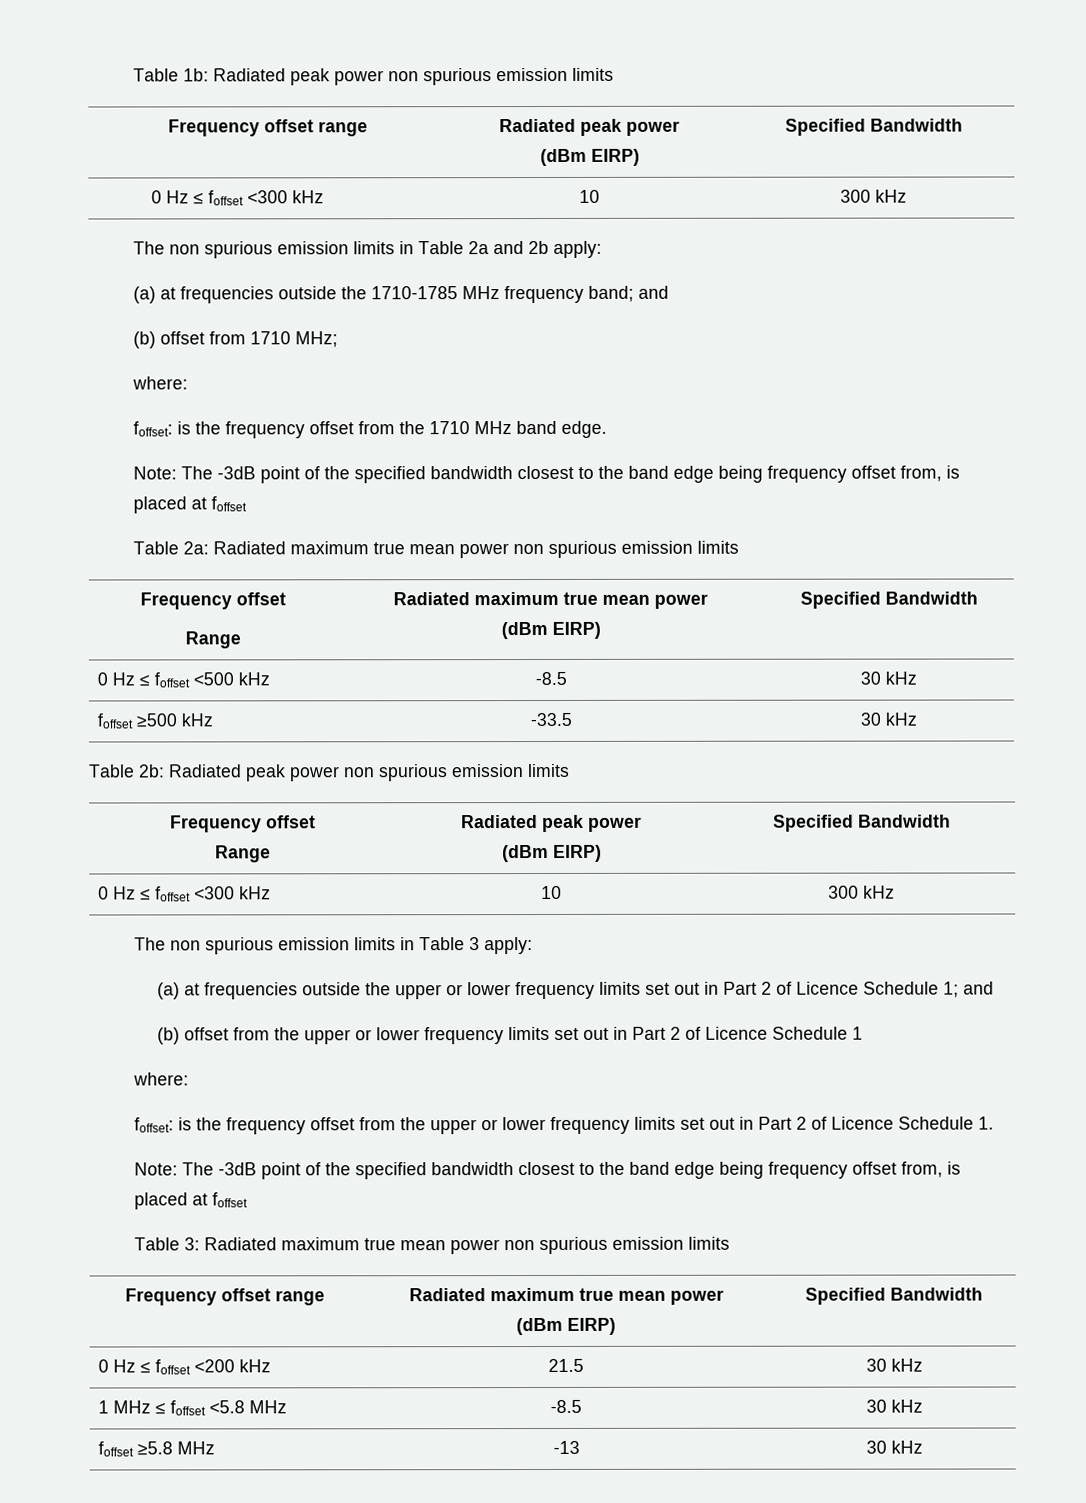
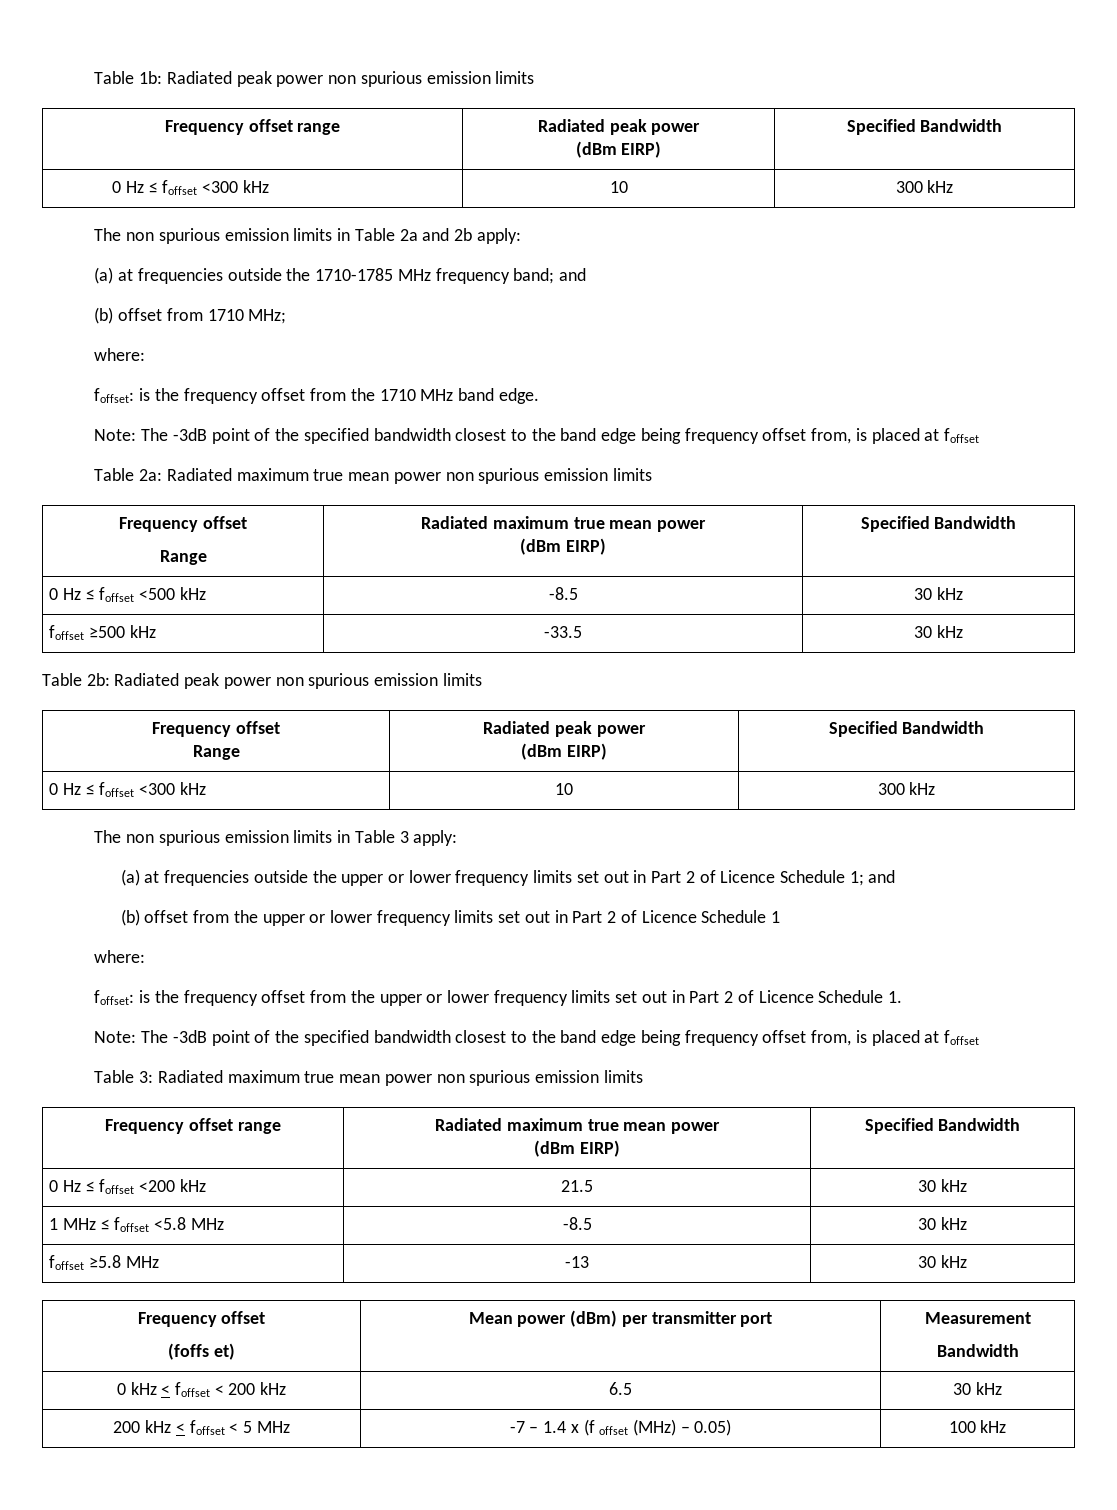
  foffset ≥5.8 MHz | -13 | 30 kHz
+ Frequency offset
+ (foffs et) | Mean power (dBm) per transmitter port | Measurement
+ Bandwidth
+ 0 kHz < foffset < 200 kHz | 6.5 | 30 kHz
+ 200 kHz < foffset < 5 MHz | -7 – 1.4 x (f offset (MHz) – 0.05) | 100 kHz

